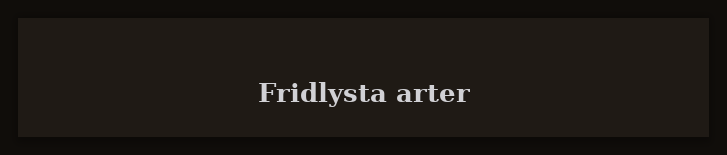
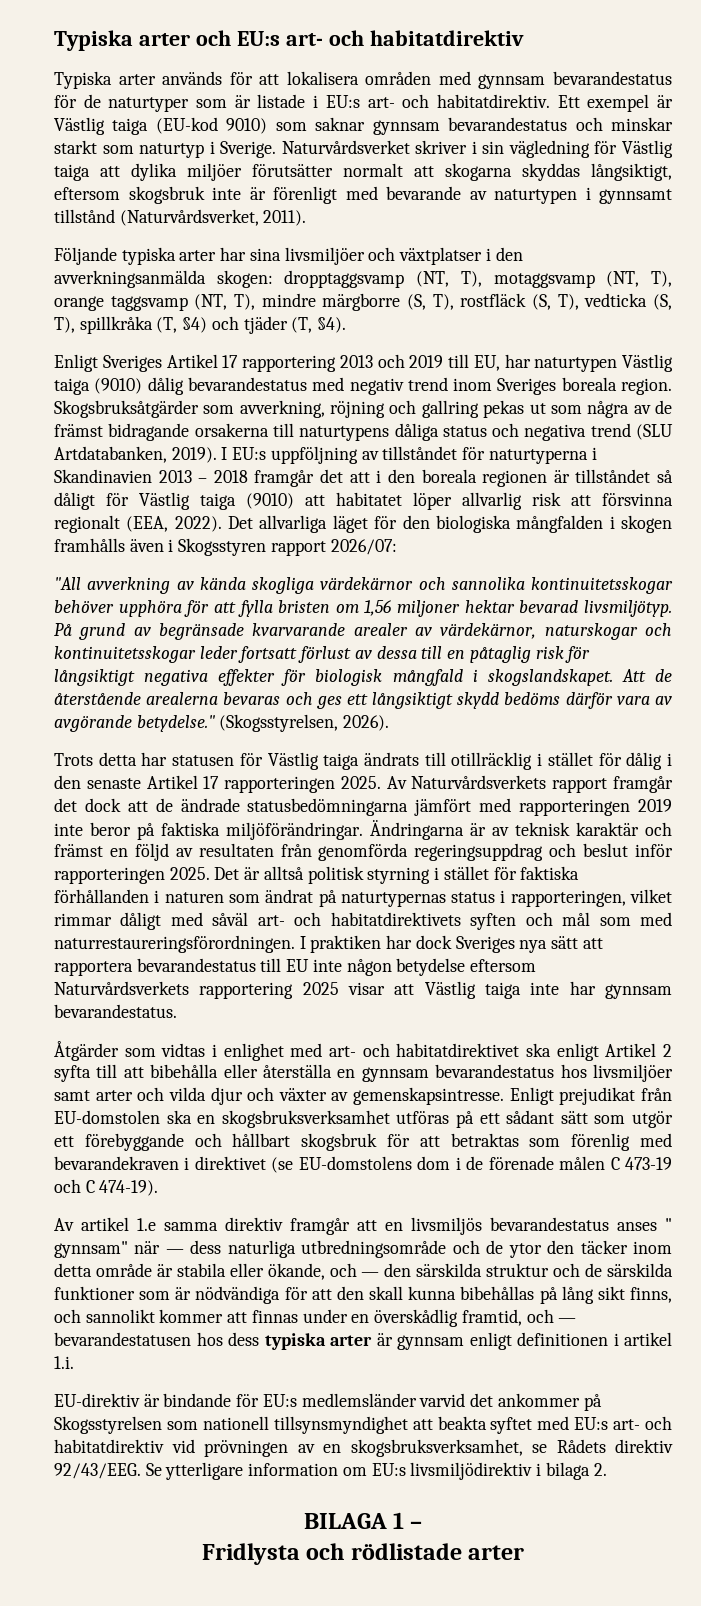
- Fridlysta arter
+ Typiska arter och EU:s art- och habitatdirektiv
+ Typiska arter används för att lokalisera områden med gynnsam bevarandestatus för de naturtyper som är listade i EU:s art- och habitatdirektiv. Ett exempel är Västlig taiga (EU-kod 9010) som saknar gynnsam bevarandestatus och minskar starkt som naturtyp i Sverige. Naturvårdsverket skriver i sin vägledning för Västlig taiga att dylika miljöer förutsätter normalt att skogarna skyddas långsiktigt, eftersom skogsbruk inte är förenligt med bevarande av naturtypen i gynnsamt tillstånd (Naturvårdsverket, 2011).
+ Följande typiska arter har sina livsmiljöer och växtplatser i den avverkningsanmälda skogen: dropptaggsvamp (NT, T), motaggsvamp (NT, T), orange taggsvamp (NT, T), mindre märgborre (S, T), rostfläck (S, T), vedticka (S, T), spillkråka (T, §4) och tjäder (T, §4).
+ Enligt Sveriges Artikel 17 rapportering 2013 och 2019 till EU, har naturtypen Västlig taiga (9010) dålig bevarandestatus med negativ trend inom Sveriges boreala region. Skogsbruksåtgärder som avverkning, röjning och gallring pekas ut som några av de främst bidragande orsakerna till naturtypens dåliga status och negativa trend (SLU Artdatabanken, 2019). I EU:s uppföljning av tillståndet för naturtyperna i Skandinavien 2013 – 2018 framgår det att i den boreala regionen är tillståndet så dåligt för Västlig taiga (9010) att habitatet löper allvarlig risk att försvinna regionalt (EEA, 2022). Det allvarliga läget för den biologiska mångfalden i skogen framhålls även i Skogsstyren rapport 2026/07:
+ "All avverkning av kända skogliga värdekärnor och sannolika kontinuitetsskogar behöver upphöra för att fylla bristen om 1,56 miljoner hektar bevarad livsmiljötyp. På grund av begränsade kvarvarande arealer av värdekärnor, naturskogar och kontinuitetsskogar leder fortsatt förlust av dessa till en påtaglig risk för långsiktigt negativa effekter för biologisk mångfald i skogslandskapet. Att de återstående arealerna bevaras och ges ett långsiktigt skydd bedöms därför vara av avgörande betydelse." (Skogsstyrelsen, 2026).
+ Trots detta har statusen för Västlig taiga ändrats till otillräcklig i stället för dålig i den senaste Artikel 17 rapporteringen 2025. Av Naturvårdsverkets rapport framgår det dock att de ändrade statusbedömningarna jämfört med rapporteringen 2019 inte beror på faktiska miljöförändringar. Ändringarna är av teknisk karaktär och främst en följd av resultaten från genomförda regeringsuppdrag och beslut inför rapporteringen 2025. Det är alltså politisk styrning i stället för faktiska förhållanden i naturen som ändrat på naturtypernas status i rapporteringen, vilket rimmar dåligt med såväl art- och habitatdirektivets syften och mål som med naturrestaureringsförordningen. I praktiken har dock Sveriges nya sätt att rapportera bevarandestatus till EU inte någon betydelse eftersom Naturvårdsverkets rapportering 2025 visar att Västlig taiga inte har gynnsam bevarandestatus.
+ Åtgärder som vidtas i enlighet med art- och habitatdirektivet ska enligt Artikel 2 syfta till att bibehålla eller återställa en gynnsam bevarandestatus hos livsmiljöer samt arter och vilda djur och växter av gemenskapsintresse. Enligt prejudikat från EU-domstolen ska en skogsbruksverksamhet utföras på ett sådant sätt som utgör ett förebyggande och hållbart skogsbruk för att betraktas som förenlig med bevarandekraven i direktivet (se EU-domstolens dom i de förenade målen C 473-19 och C 474-19).
+ Av artikel 1.e samma direktiv framgår att en livsmiljös bevarandestatus anses " gynnsam" när — dess naturliga utbredningsområde och de ytor den täcker inom detta område är stabila eller ökande, och — den särskilda struktur och de särskilda funktioner som är nödvändiga för att den skall kunna bibehållas på lång sikt finns, och sannolikt kommer att finnas under en överskådlig framtid, och — bevarandestatusen hos dess typiska arter är gynnsam enligt definitionen i artikel 1.i.
+ EU-direktiv är bindande för EU:s medlemsländer varvid det ankommer på Skogsstyrelsen som nationell tillsynsmyndighet att beakta syftet med EU:s art- och habitatdirektiv vid prövningen av en skogsbruksverksamhet, se Rådets direktiv 92/43/EEG. Se ytterligare information om EU:s livsmiljödirektiv i bilaga 2.
+ BILAGA 1 –
+ Fridlysta och rödlistade arter

